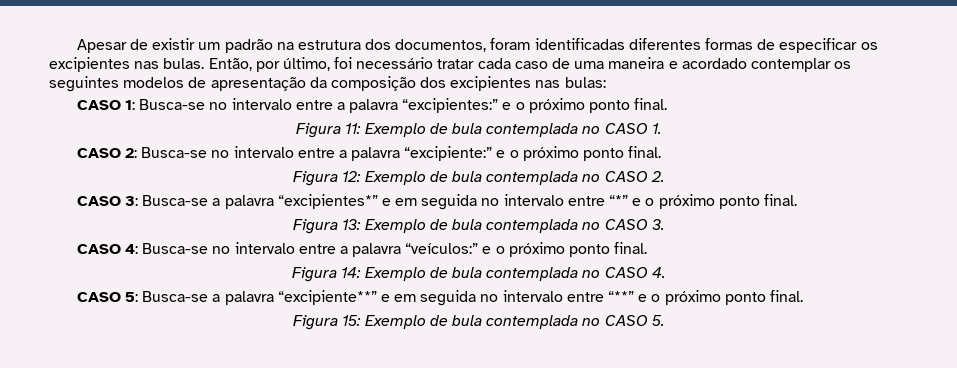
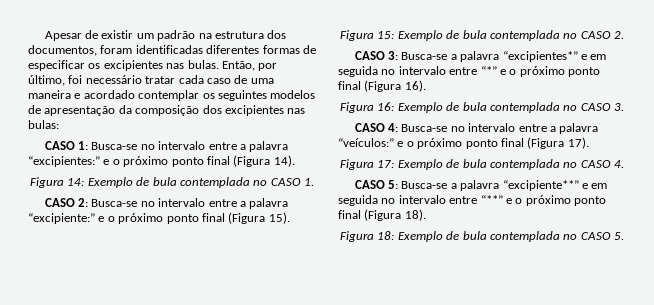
- CASO 1: Busca-se no intervalo entre a palavra “excipientes:” e o próximo ponto final.
- Figura 11: Exemplo de bula contemplada no CASO 1.
+ CASO 1: Busca-se no intervalo entre a palavra “excipientes:” e o próximo ponto final (Figura 14).
+ Figura 14: Exemplo de bula contemplada no CASO 1.
- CASO 2: Busca-se no intervalo entre a palavra “excipiente:” e o próximo ponto final.
- Figura 12: Exemplo de bula contemplada no CASO 2.
+ CASO 2: Busca-se no intervalo entre a palavra “excipiente:” e o próximo ponto final (Figura 15).
+ Figura 15: Exemplo de bula contemplada no CASO 2.
- CASO 3: Busca-se a palavra “excipientes*” e em seguida no intervalo entre “*” e o próximo ponto final.
- Figura 13: Exemplo de bula contemplada no CASO 3.
+ CASO 3: Busca-se a palavra “excipientes*” e em seguida no intervalo entre “*” e o próximo ponto final (Figura 16).
+ Figura 16: Exemplo de bula contemplada no CASO 3.
- CASO 4: Busca-se no intervalo entre a palavra “veículos:” e o próximo ponto final.
- Figura 14: Exemplo de bula contemplada no CASO 4.
+ CASO 4: Busca-se no intervalo entre a palavra “veículos:” e o próximo ponto final (Figura 17).
+ Figura 17: Exemplo de bula contemplada no CASO 4.
- CASO 5: Busca-se a palavra “excipiente**” e em seguida no intervalo entre “**” e o próximo ponto final.
- Figura 15: Exemplo de bula contemplada no CASO 5.
+ CASO 5: Busca-se a palavra “excipiente**” e em seguida no intervalo entre “**” e o próximo ponto final (Figura 18).
+ Figura 18: Exemplo de bula contemplada no CASO 5.

